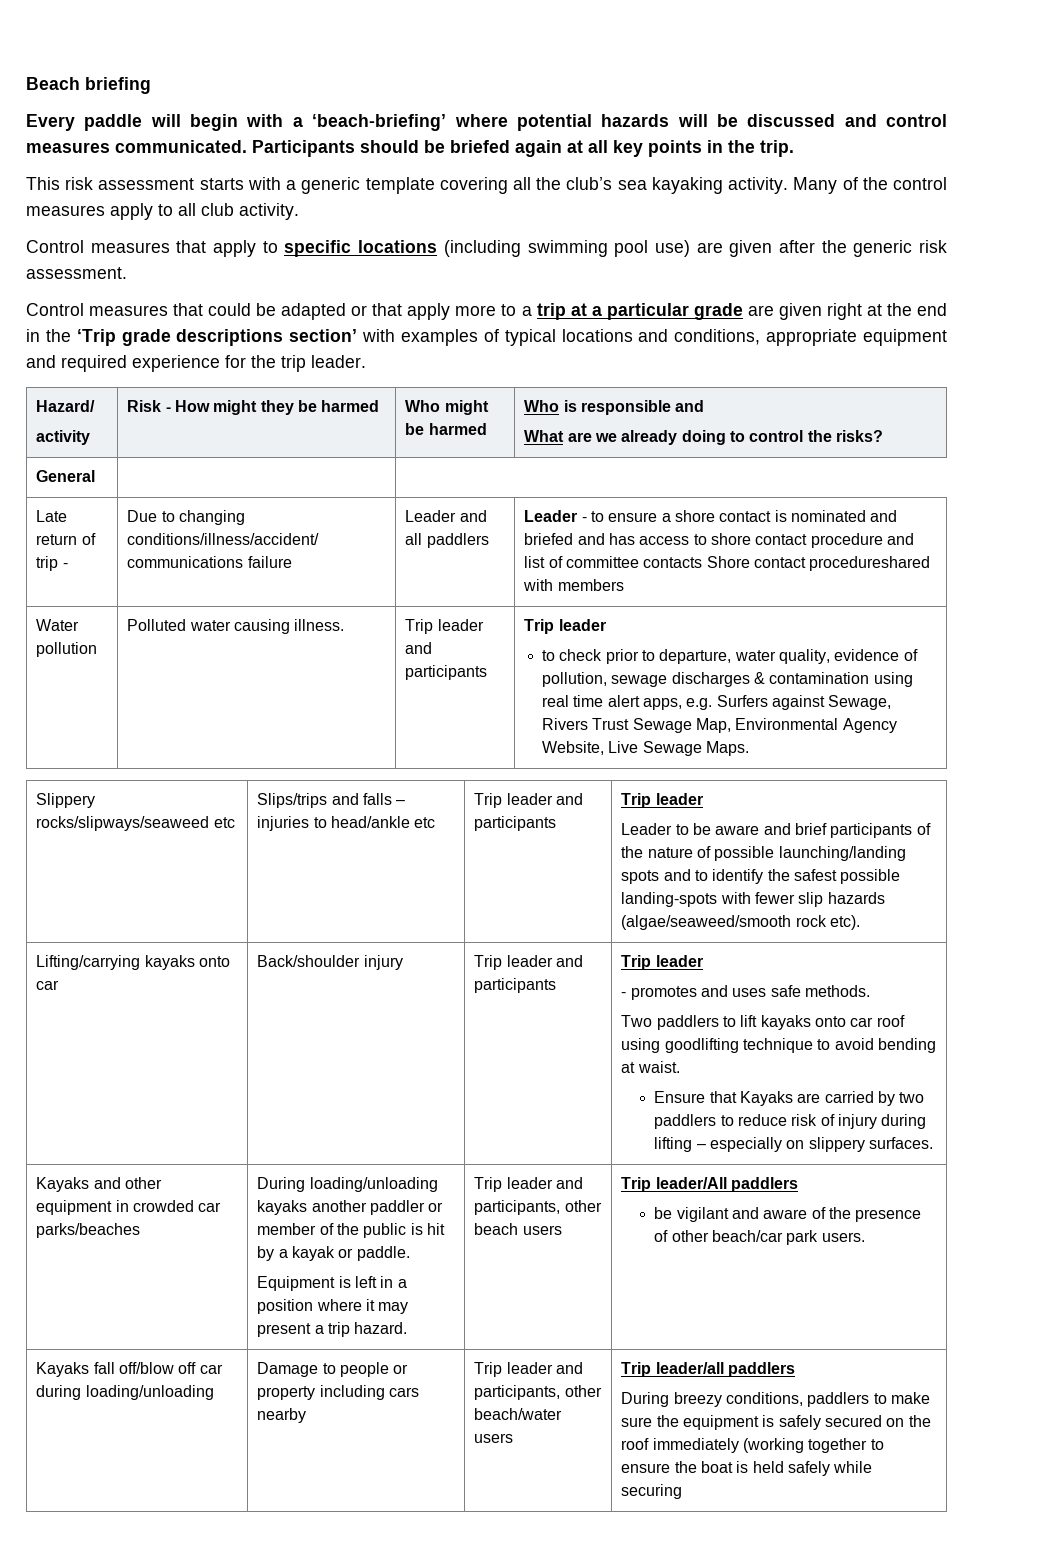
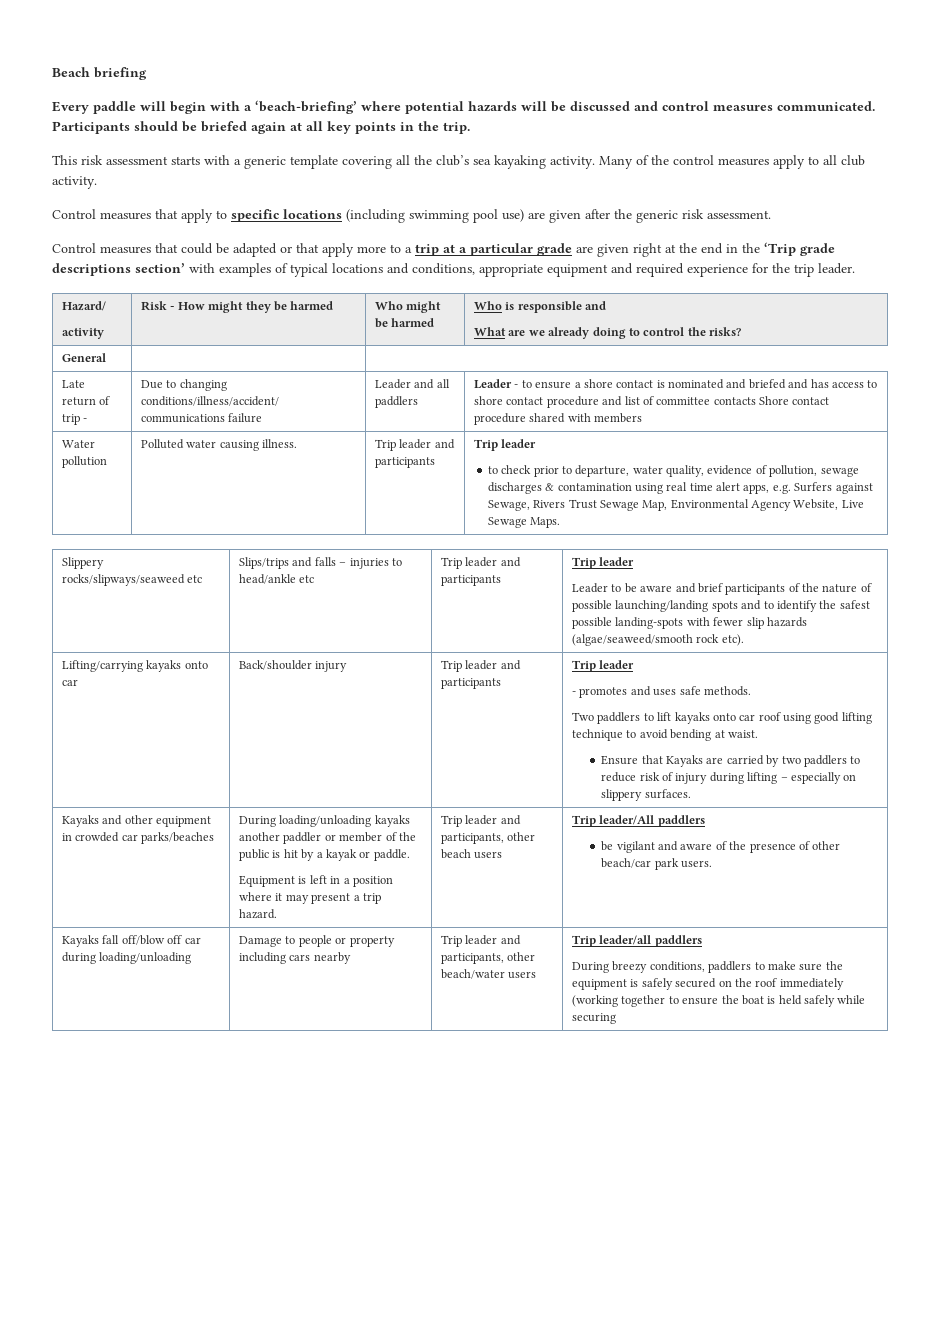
- Leader - to ensure a shore contact is nominated and briefed and has access to shore contact procedure and list of committee contacts Shore contact procedureshared with members
+ Leader - to ensure a shore contact is nominated and briefed and has access to shore contact procedure and list of committee contacts Shore contact procedure shared with members
- Two paddlers to lift kayaks onto car roof using goodlifting technique to avoid bending at waist.
+ Two paddlers to lift kayaks onto car roof using good lifting technique to avoid bending at waist.

